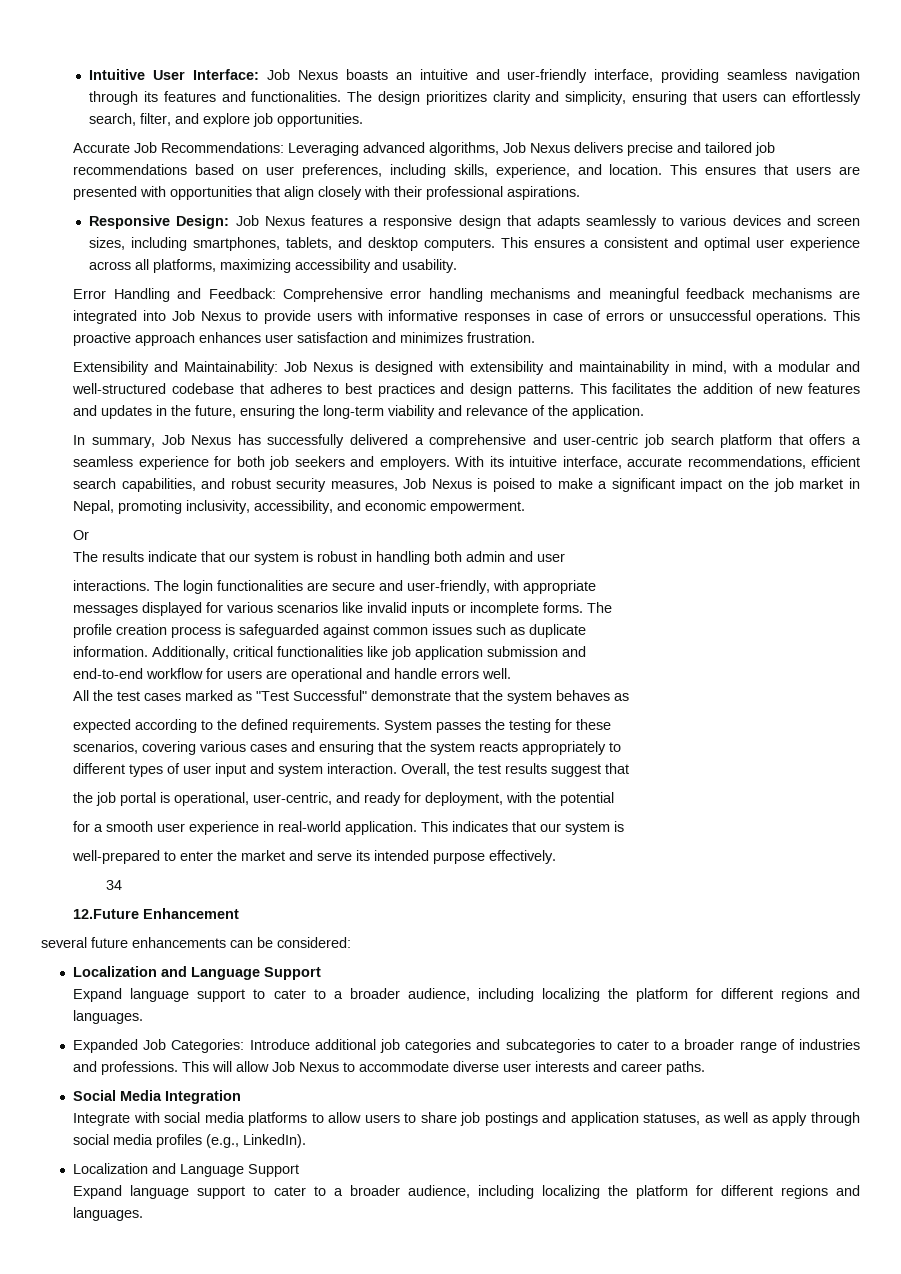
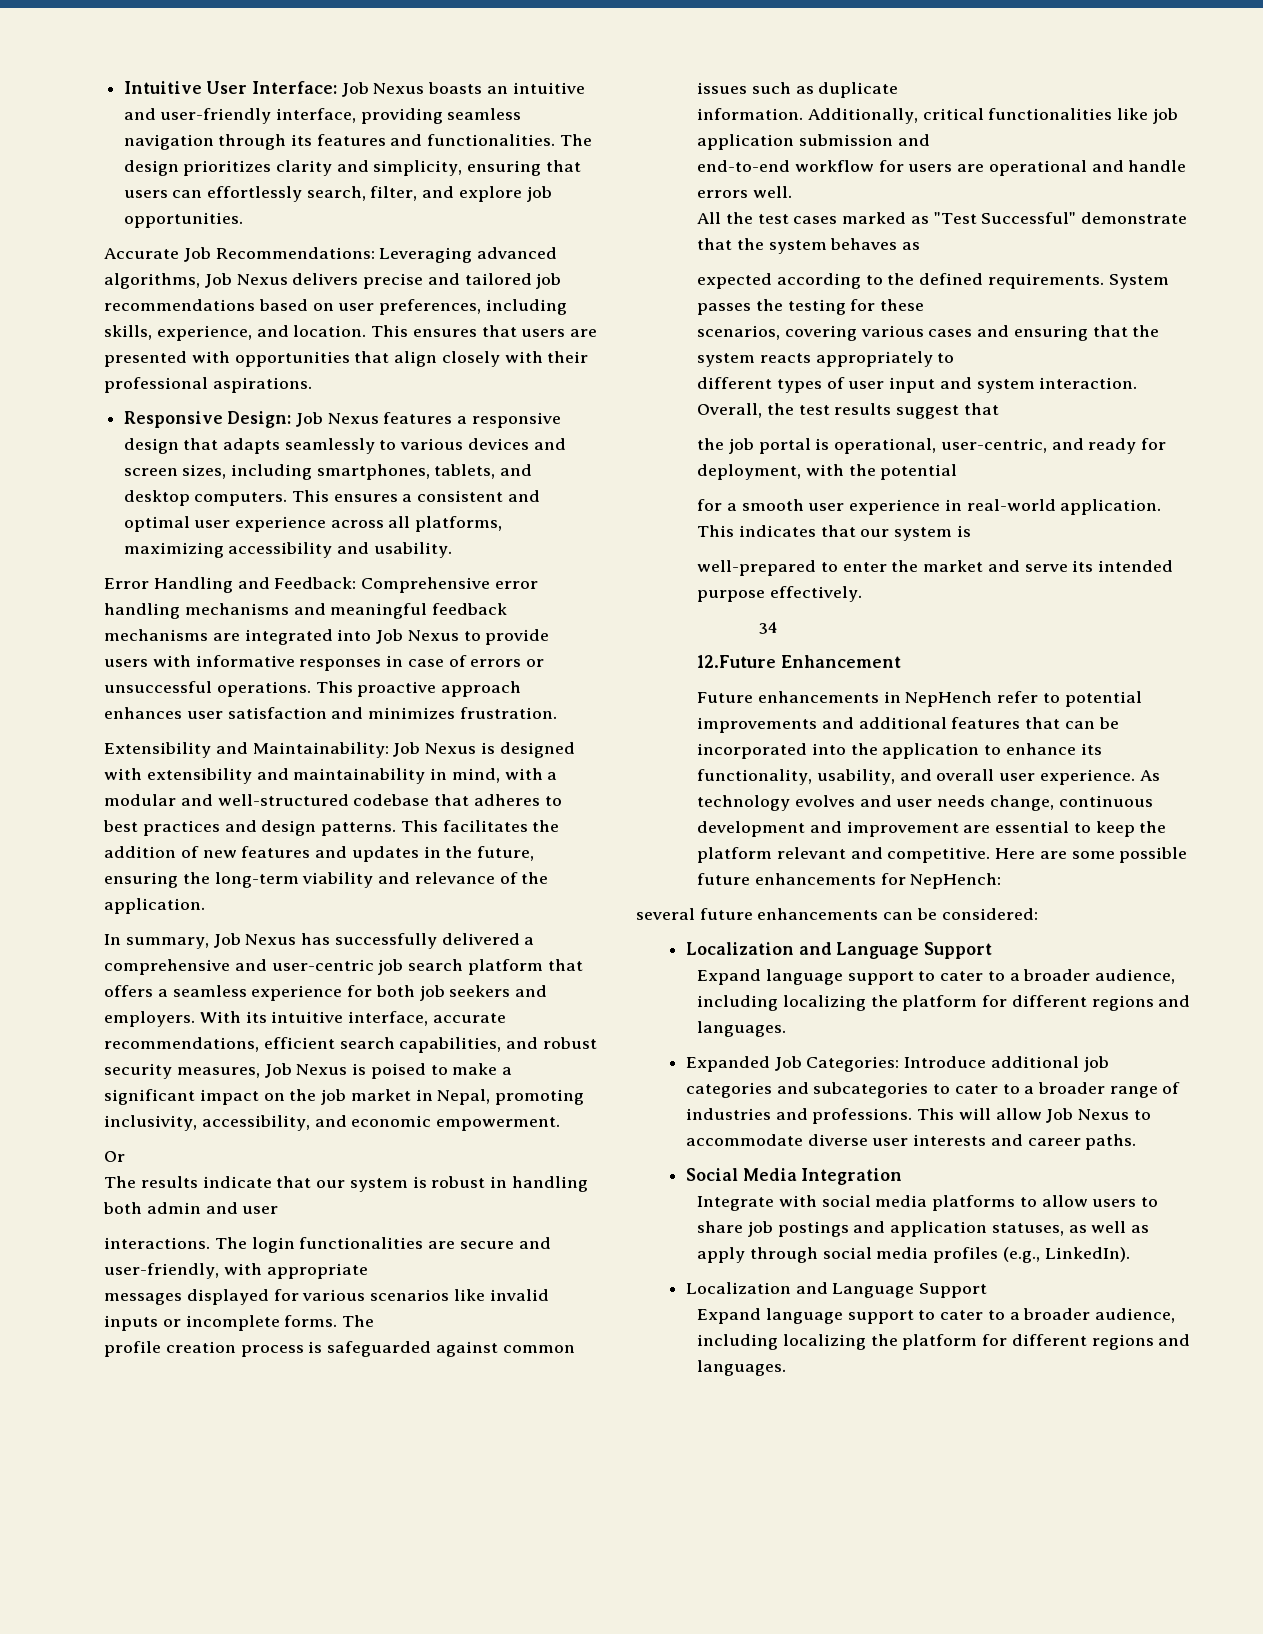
+ Future enhancements in NepHench refer to potential improvements and additional features that can be incorporated into the application to enhance its functionality, usability, and overall user experience. As technology evolves and user needs change, continuous development and improvement are essential to keep the platform relevant and competitive. Here are some possible future enhancements for NepHench:

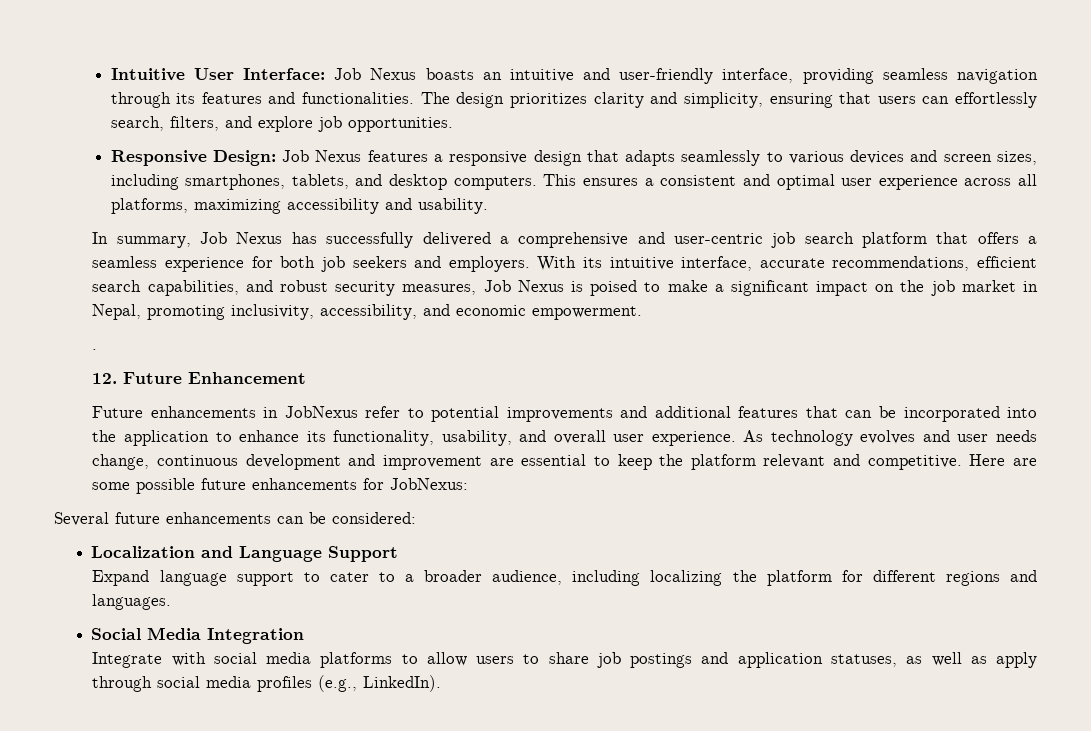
- The design prioritizes clarity and simplicity, ensuring that users can effortlessly search, filter, and explore job opportunities.
+ The design prioritizes clarity and simplicity, ensuring that users can effortlessly search, filters, and explore job opportunities.
- Accurate Job Recommendations: Leveraging advanced algorithms, Job Nexus delivers precise and tailored job recommendations based on user preferences, including skills, experience, and location. This ensures that users are presented with opportunities that align closely with their professional aspirations.
- Error Handling and Feedback: Comprehensive error handling mechanisms and meaningful feedback mechanisms are integrated into Job Nexus to provide users with informative responses in case of errors or unsuccessful operations. This proactive approach enhances user satisfaction and minimizes frustration.
- Extensibility and Maintainability: Job Nexus is designed with extensibility and maintainability in mind, with a modular and well-structured codebase that adheres to best practices and design patterns. This facilitates the addition of new features and updates in the future, ensuring the long-term viability and relevance of the application.
- Or
- The results indicate that our system is robust in handling both admin and user
- interactions. The login functionalities are secure and user-friendly, with appropriate
- messages displayed for various scenarios like invalid inputs or incomplete forms. The
- profile creation process is safeguarded against common issues such as duplicate
- information. Additionally, critical functionalities like job application submission and
- end-to-end workflow for users are operational and handle errors well.
- All the test cases marked as "Test Successful" demonstrate that the system behaves as
- expected according to the defined requirements. System passes the testing for these
- scenarios, covering various cases and ensuring that the system reacts appropriately to
- different types of user input and system interaction. Overall, the test results suggest that
- the job portal is operational, user-centric, and ready for deployment, with the potential
- for a smooth user experience in real-world application. This indicates that our system is
- well-prepared to enter the market and serve its intended purpose effectively.
- 34
- 12.Future Enhancement
+ .
+ 12. Future Enhancement
- Future enhancements in NepHench refer to potential improvements and additional features that can be incorporated into the application to enhance its functionality, usability, and overall user experience.
+ Future enhancements in JobNexus refer to potential improvements and additional features that can be incorporated into the application to enhance its functionality, usability, and overall user experience.
- Here are some possible future enhancements for NepHench:
- several future enhancements can be considered:
+ Here are some possible future enhancements for JobNexus:
+ Several future enhancements can be considered:
- Expanded Job Categories: Introduce additional job categories and subcategories to cater to a broader range of industries and professions. This will allow Job Nexus to accommodate diverse user interests and career paths.
  Integrate with social media platforms to allow users to share job postings and application statuses, as well as apply through social media profiles (e.g., LinkedIn).
- Localization and Language Support
- Expand language support to cater to a broader audience, including localizing the platform for different regions and languages.

